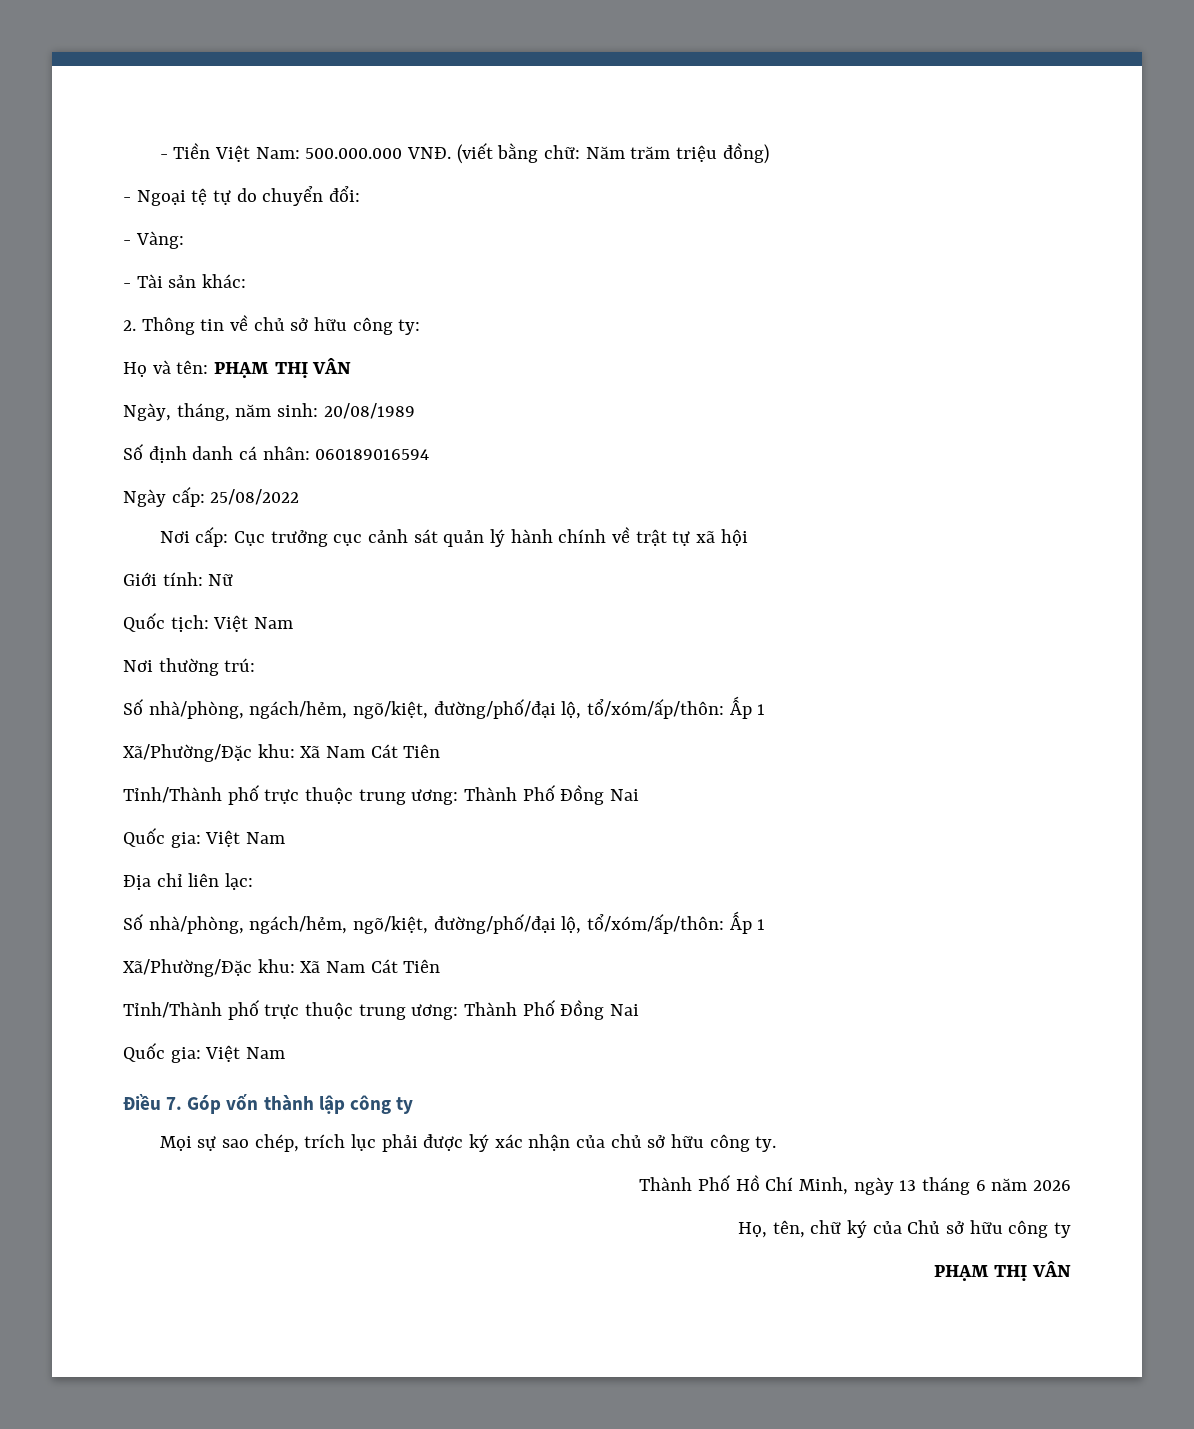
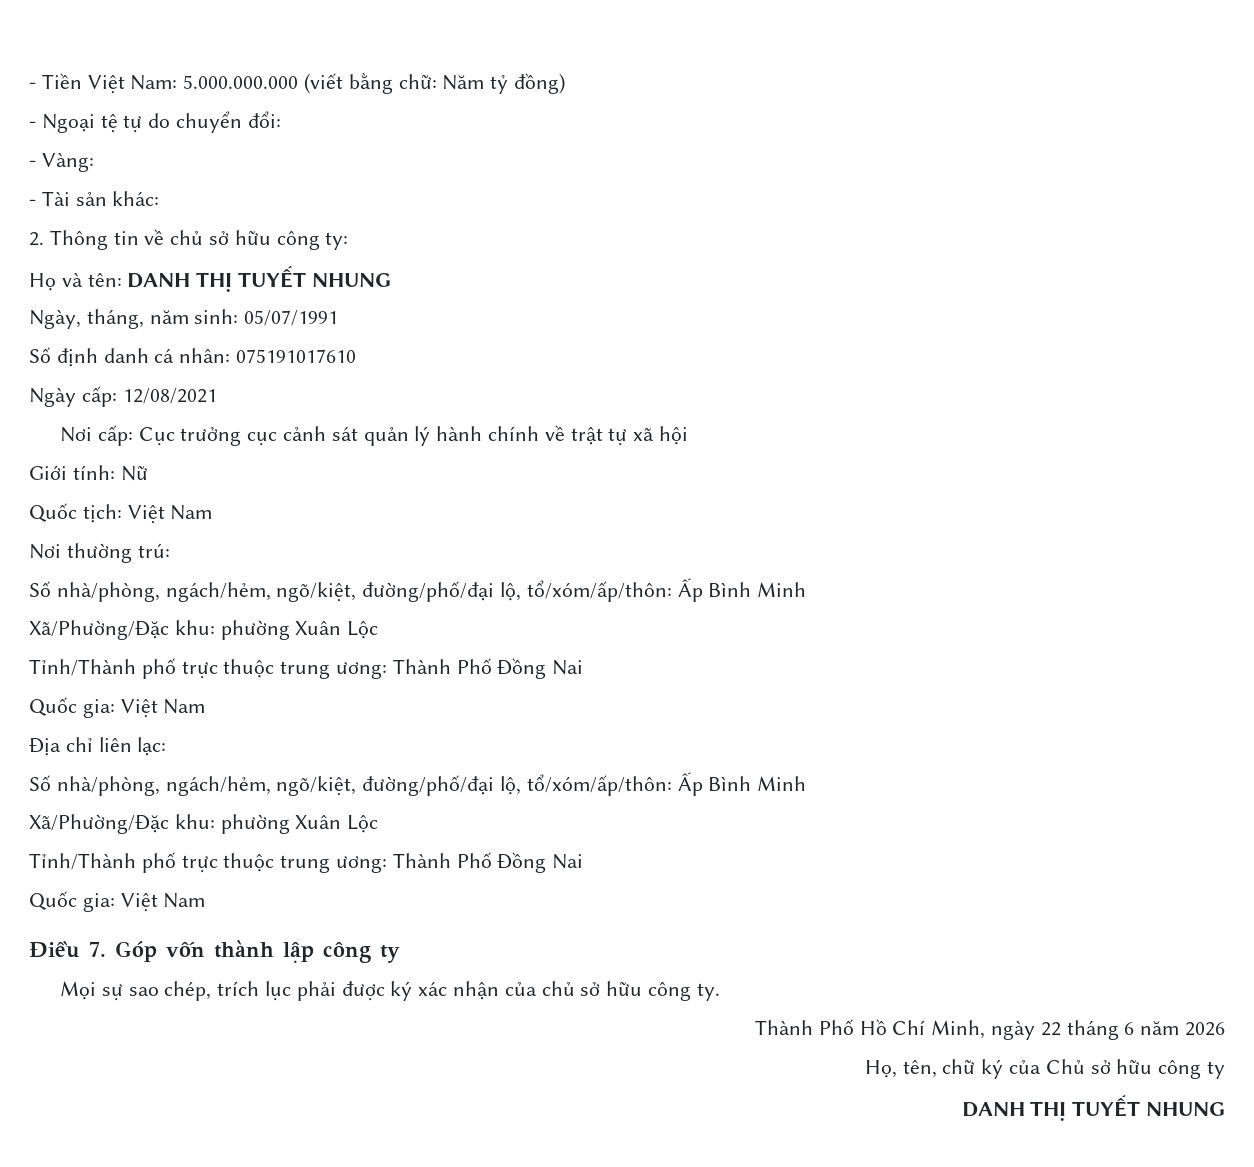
- - Tiền Việt Nam: 500.000.000 VNĐ. (viết bằng chữ: Năm trăm triệu đồng)
+ - Tiền Việt Nam: 5.000.000.000 (viết bằng chữ: Năm tỷ đồng)
- Họ và tên: PHẠM THỊ VÂN
+ Họ và tên: DANH THỊ TUYẾT NHUNG
- Ngày, tháng, năm sinh: 20/08/1989
+ Ngày, tháng, năm sinh: 05/07/1991
- Số định danh cá nhân: 060189016594
+ Số định danh cá nhân: 075191017610
- Ngày cấp: 25/08/2022
+ Ngày cấp: 12/08/2021
  Nơi thường trú:
- Số nhà/phòng, ngách/hẻm, ngõ/kiệt, đường/phố/đại lộ, tổ/xóm/ấp/thôn: Ấp 1
- Xã/Phường/Đặc khu: Xã Nam Cát Tiên
+ Số nhà/phòng, ngách/hẻm, ngõ/kiệt, đường/phố/đại lộ, tổ/xóm/ấp/thôn: Ấp Bình Minh
+ Xã/Phường/Đặc khu: phường Xuân Lộc
  Địa chỉ liên lạc:
- Số nhà/phòng, ngách/hẻm, ngõ/kiệt, đường/phố/đại lộ, tổ/xóm/ấp/thôn: Ấp 1
- Xã/Phường/Đặc khu: Xã Nam Cát Tiên
+ Số nhà/phòng, ngách/hẻm, ngõ/kiệt, đường/phố/đại lộ, tổ/xóm/ấp/thôn: Ấp Bình Minh
+ Xã/Phường/Đặc khu: phường Xuân Lộc
- Thành Phố Hồ Chí Minh, ngày 13 tháng 6 năm 2026
+ Thành Phố Hồ Chí Minh, ngày 22 tháng 6 năm 2026
  Họ, tên, chữ ký của Chủ sở hữu công ty
- PHẠM THỊ VÂN
+ DANH THỊ TUYẾT NHUNG

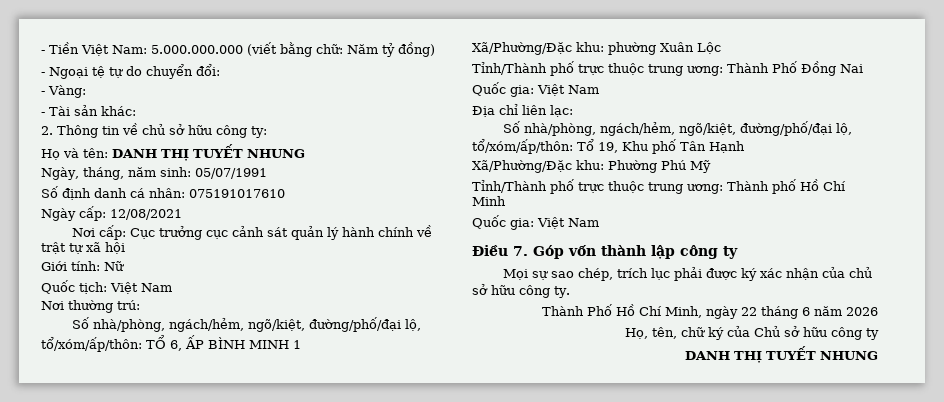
  Nơi thường trú:
- Số nhà/phòng, ngách/hẻm, ngõ/kiệt, đường/phố/đại lộ, tổ/xóm/ấp/thôn: Ấp Bình Minh
+ Số nhà/phòng, ngách/hẻm, ngõ/kiệt, đường/phố/đại lộ, tổ/xóm/ấp/thôn: TỔ 6, ẤP BÌNH MINH 1
  Địa chỉ liên lạc:
- Số nhà/phòng, ngách/hẻm, ngõ/kiệt, đường/phố/đại lộ, tổ/xóm/ấp/thôn: Ấp Bình Minh
- Xã/Phường/Đặc khu: phường Xuân Lộc
- Tỉnh/Thành phố trực thuộc trung ương: Thành Phố Đồng Nai
+ Số nhà/phòng, ngách/hẻm, ngõ/kiệt, đường/phố/đại lộ, tổ/xóm/ấp/thôn: Tổ 19, Khu phố Tân Hạnh
+ Xã/Phường/Đặc khu: Phường Phú Mỹ
+ Tỉnh/Thành phố trực thuộc trung ương: Thành phố Hồ Chí Minh

